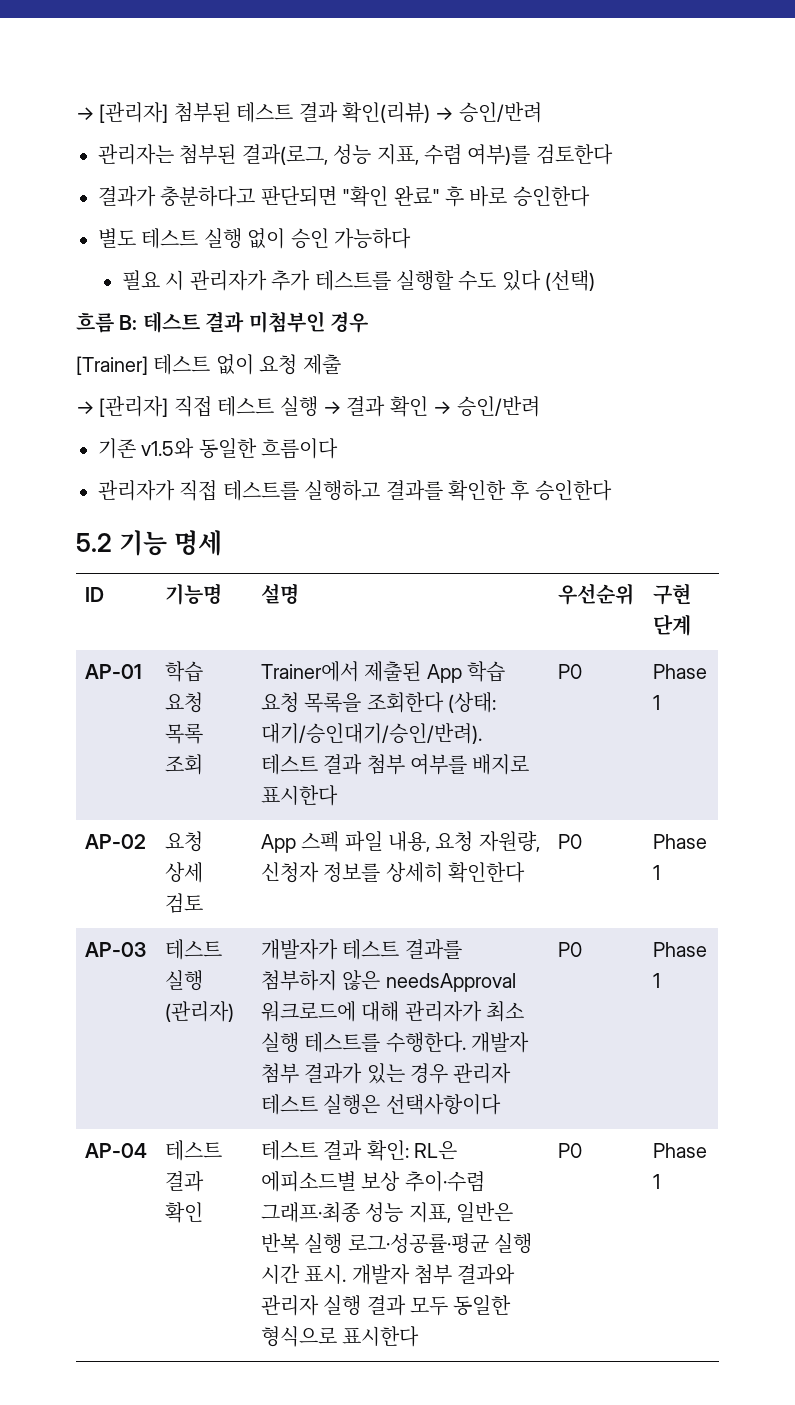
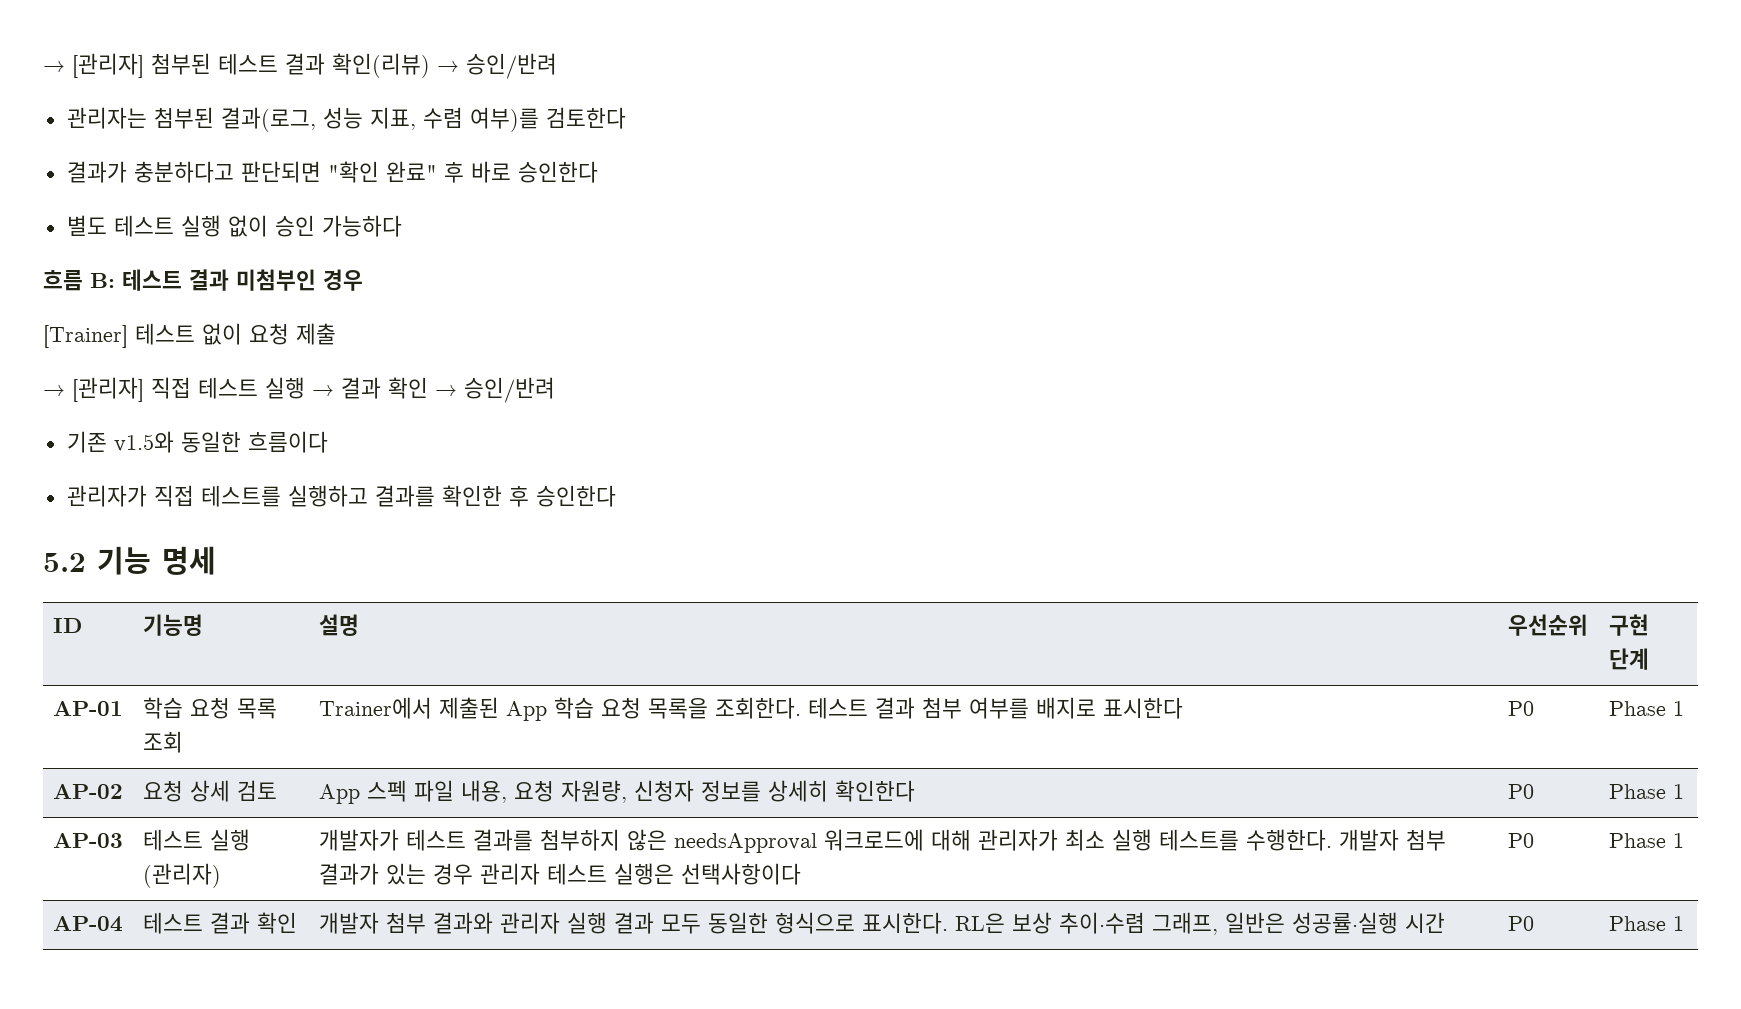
- 필요 시 관리자가 추가 테스트를 실행할 수도 있다 (선택)
- AP-01 | 학습 요청 목록 조회 | Trainer에서 제출된 App 학습 요청 목록을 조회한다 (상태: 대기/승인대기/승인/반려). 테스트 결과 첨부 여부를 배지로 표시한다 | P0 | Phase 1
+ AP-01 | 학습 요청 목록 조회 | Trainer에서 제출된 App 학습 요청 목록을 조회한다. 테스트 결과 첨부 여부를 배지로 표시한다 | P0 | Phase 1
- AP-04 | 테스트 결과 확인 | 테스트 결과 확인: RL은 에피소드별 보상 추이·수렴 그래프·최종 성능 지표, 일반은 반복 실행 로그·성공률·평균 실행 시간 표시. 개발자 첨부 결과와 관리자 실행 결과 모두 동일한 형식으로 표시한다 | P0 | Phase 1
+ AP-04 | 테스트 결과 확인 | 개발자 첨부 결과와 관리자 실행 결과 모두 동일한 형식으로 표시한다. RL은 보상 추이·수렴 그래프, 일반은 성공률·실행 시간 | P0 | Phase 1

